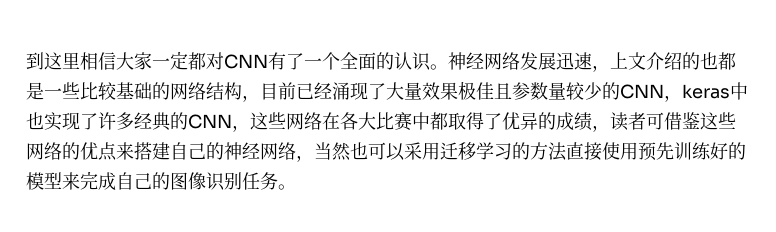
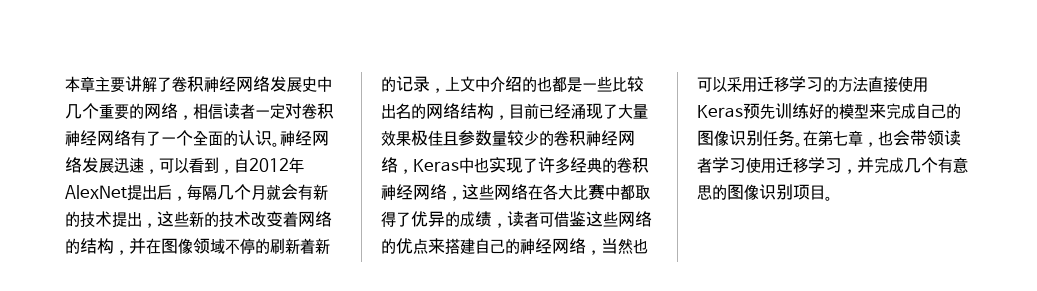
- 到这里相信大家一定都对CNN有了一个全面的认识。
+ 本章主要讲解了卷积神经网络发展史中几个重要的网络，相信读者一定对卷积神经网络有了一个全面的认识。
- 神经网络发展迅速，上文介绍的也都是一些比较基础的网络结构，目前已经涌现了大量效果极佳且参数量较少的CNN，keras中也实现了许多经典的CNN，这些网络在各大比赛中都取得了优异的成绩，读者可借鉴这些网络的优点来搭建自己的神经网络，当然也可以采用迁移学习的方法直接使用预先训练好的模型来完成自己的图像识别任务。
+ 神经网络发展迅速，可以看到，自2012年AlexNet提出后，每隔几个月就会有新的技术提出，这些新的技术改变着网络的结构，并在图像领域不停的刷新着新的记录，上文中介绍的也都是一些比较出名的网络结构，目前已经涌现了大量效果极佳且参数量较少的卷积神经网络，Keras中也实现了许多经典的卷积神经网络，这些网络在各大比赛中都取得了优异的成绩，读者可借鉴这些网络的优点来搭建自己的神经网络，当然也可以采用迁移学习的方法直接使用Keras预先训练好的模型来完成自己的图像识别任务。
+ 在第七章，也会带领读者学习使用迁移学习，并完成几个有意思的图像识别项目。

